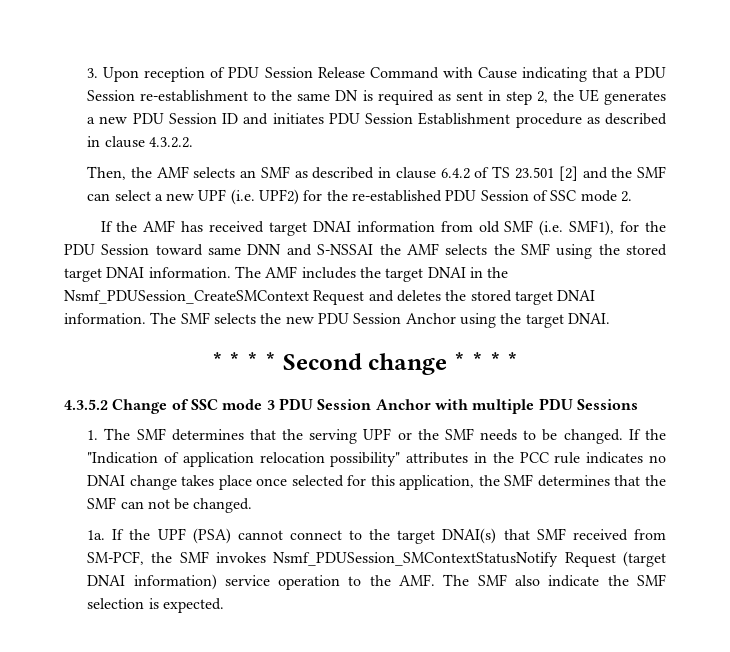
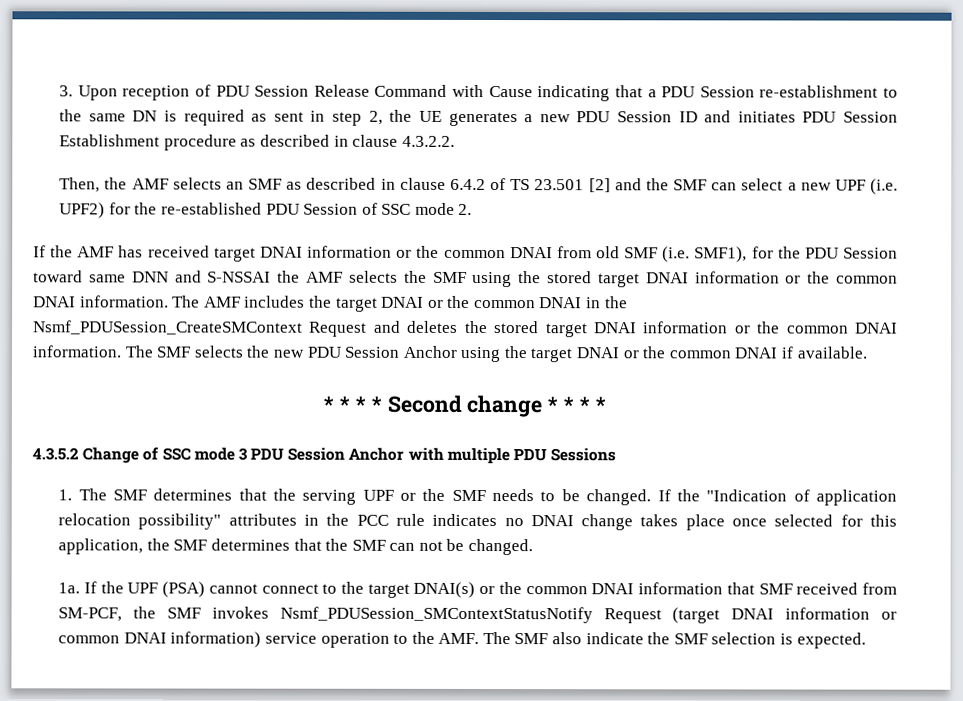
- If the AMF has received target DNAI information from old SMF (i.e. SMF1), for the PDU Session toward same DNN and S-NSSAI the AMF selects the SMF using the stored target DNAI information.
+ If the AMF has received target DNAI information or the common DNAI from old SMF (i.e. SMF1), for the PDU Session toward same DNN and S-NSSAI the AMF selects the SMF using the stored target DNAI information or the common DNAI information.
- The AMF includes the target DNAI in the Nsmf_PDUSession_CreateSMContext Request and deletes the stored target DNAI information.
+ The AMF includes the target DNAI or the common DNAI in the Nsmf_PDUSession_CreateSMContext Request and deletes the stored target DNAI information or the common DNAI information.
- The SMF selects the new PDU Session Anchor using the target DNAI.
+ The SMF selects the new PDU Session Anchor using the target DNAI or the common DNAI if available.
- If the UPF (PSA) cannot connect to the target DNAI(s) that SMF received from SM-PCF, the SMF invokes Nsmf_PDUSession_SMContextStatusNotify Request (target DNAI information) service operation to the AMF. The SMF also indicate the SMF selection is expected.
+ If the UPF (PSA) cannot connect to the target DNAI(s) or the common DNAI information that SMF received from SM-PCF, the SMF invokes Nsmf_PDUSession_SMContextStatusNotify Request (target DNAI information or common DNAI information) service operation to the AMF. The SMF also indicate the SMF selection is expected.

